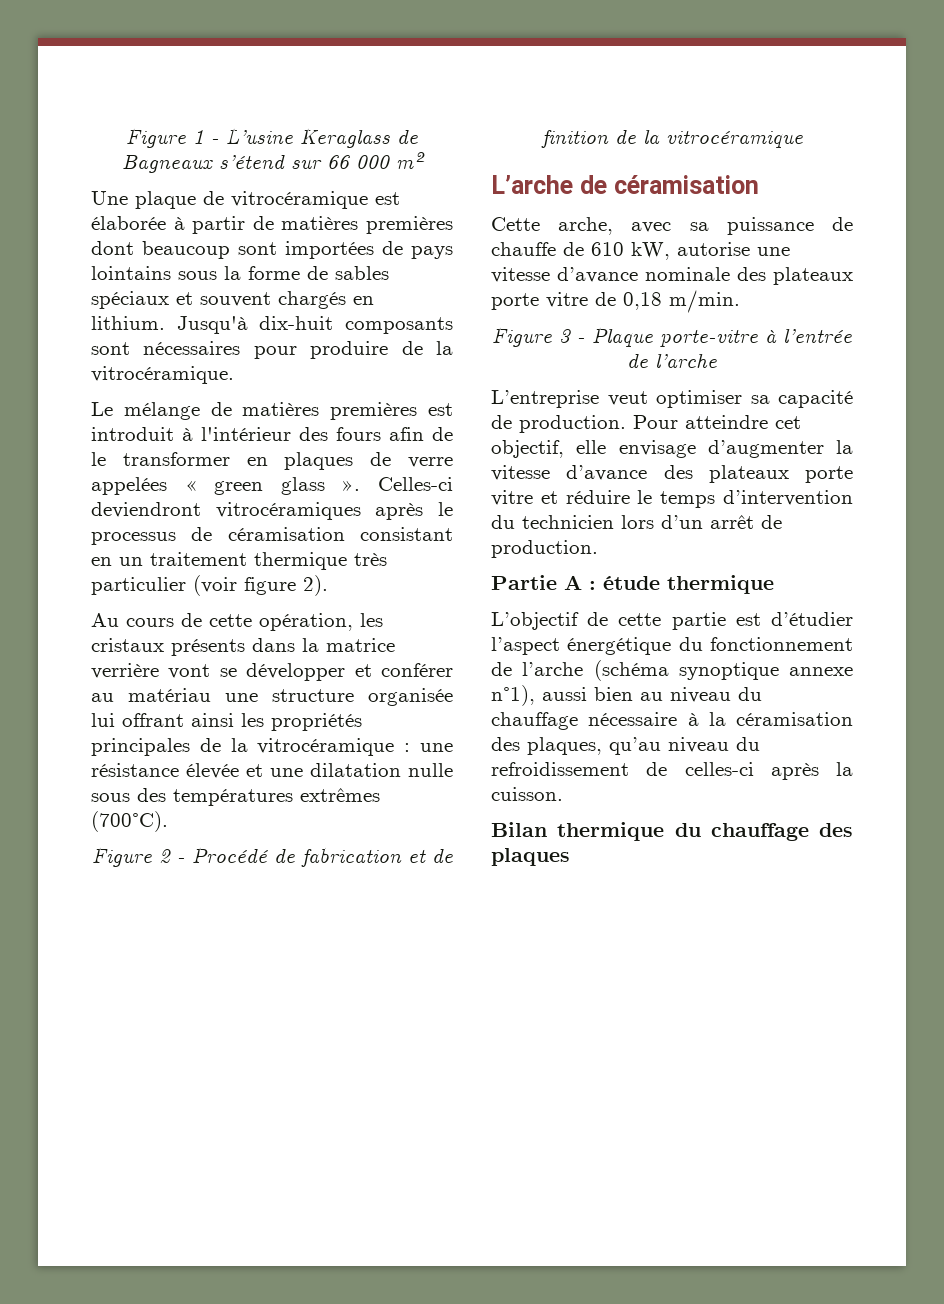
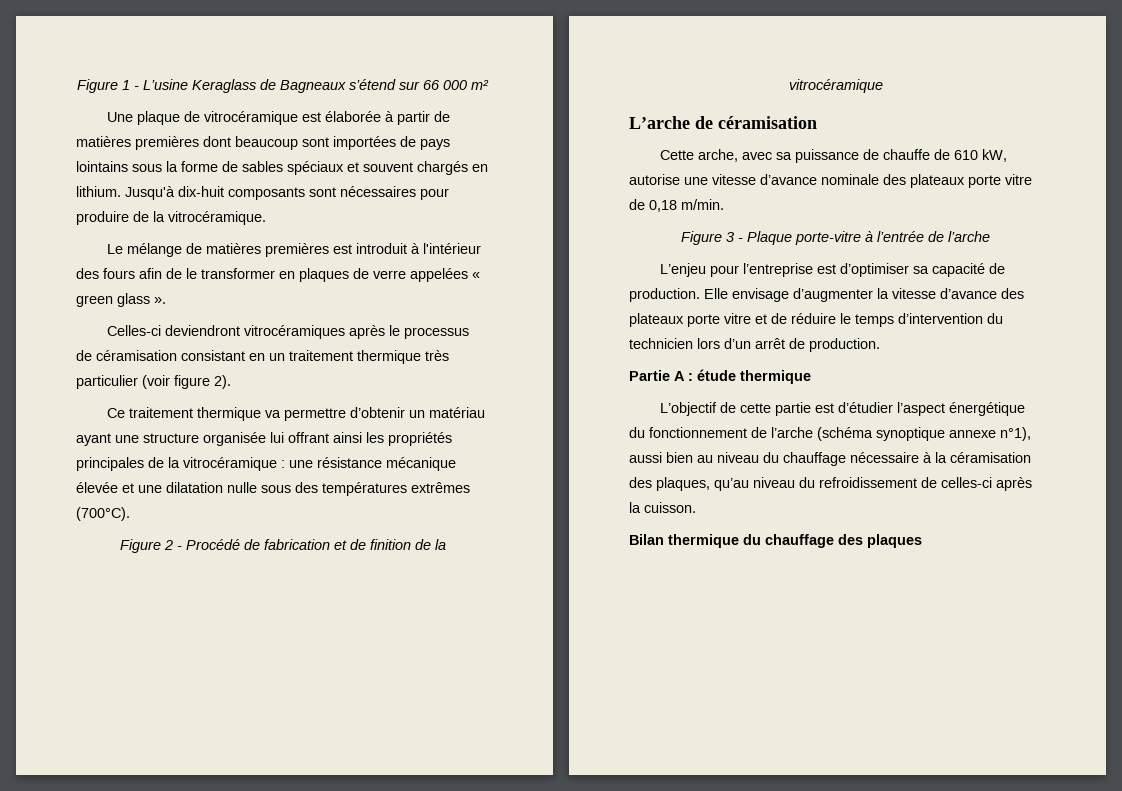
- Le mélange de matières premières est introduit à l'intérieur des fours afin de le transformer en plaques de verre appelées « green glass ». Celles-ci deviendront vitrocéramiques après le processus de céramisation consistant en un traitement thermique très particulier (voir figure 2).
+ Le mélange de matières premières est introduit à l'intérieur des fours afin de le transformer en plaques de verre appelées « green glass ».
+ Celles-ci deviendront vitrocéramiques après le processus de céramisation consistant en un traitement thermique très particulier (voir figure 2).
- Au cours de cette opération, les cristaux présents dans la matrice verrière vont se développer et conférer au matériau une structure organisée lui offrant ainsi les propriétés principales de la vitrocéramique : une résistance élevée et une dilatation nulle sous des températures extrêmes (700°C).
+ Ce traitement thermique va permettre d’obtenir un matériau ayant une structure organisée lui offrant ainsi les propriétés principales de la vitrocéramique : une résistance mécanique élevée et une dilatation nulle sous des températures extrêmes (700°C).
- L’entreprise veut optimiser sa capacité de production. Pour atteindre cet objectif, elle envisage d’augmenter la vitesse d’avance des plateaux porte vitre et réduire le temps d’intervention du technicien lors d’un arrêt de production.
+ L’enjeu pour l’entreprise est d’optimiser sa capacité de production. Elle envisage d’augmenter la vitesse d’avance des plateaux porte vitre et de réduire le temps d’intervention du technicien lors d’un arrêt de production.

